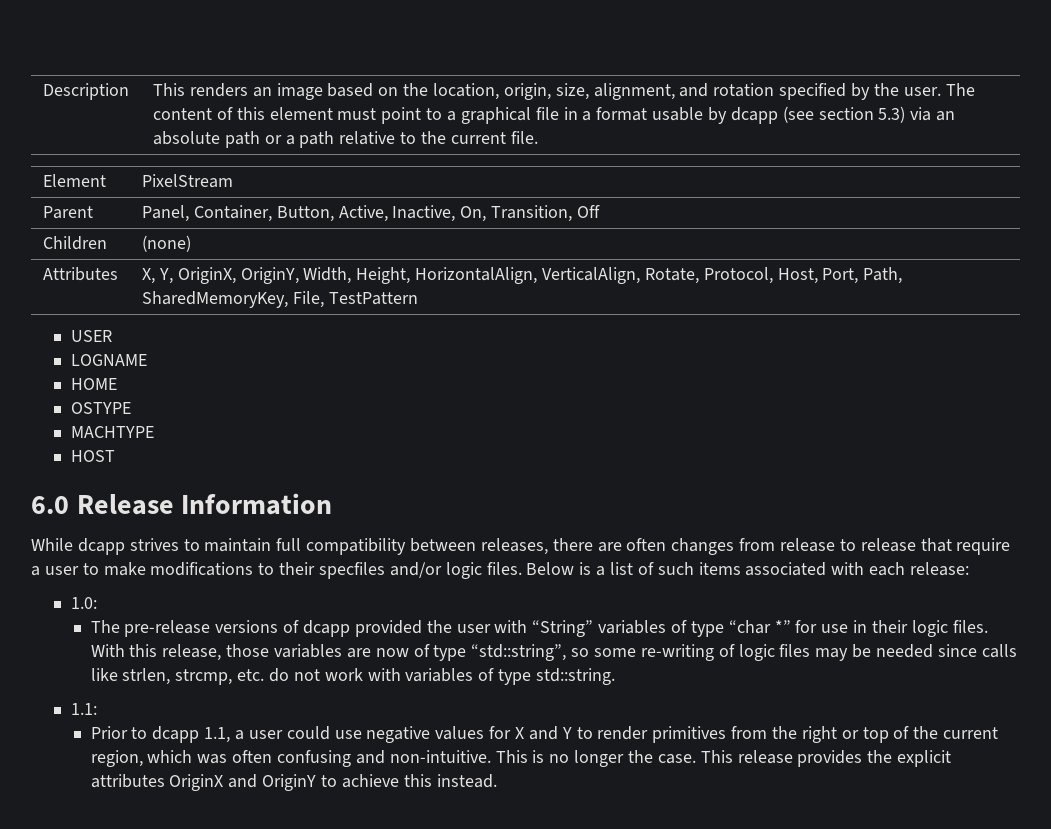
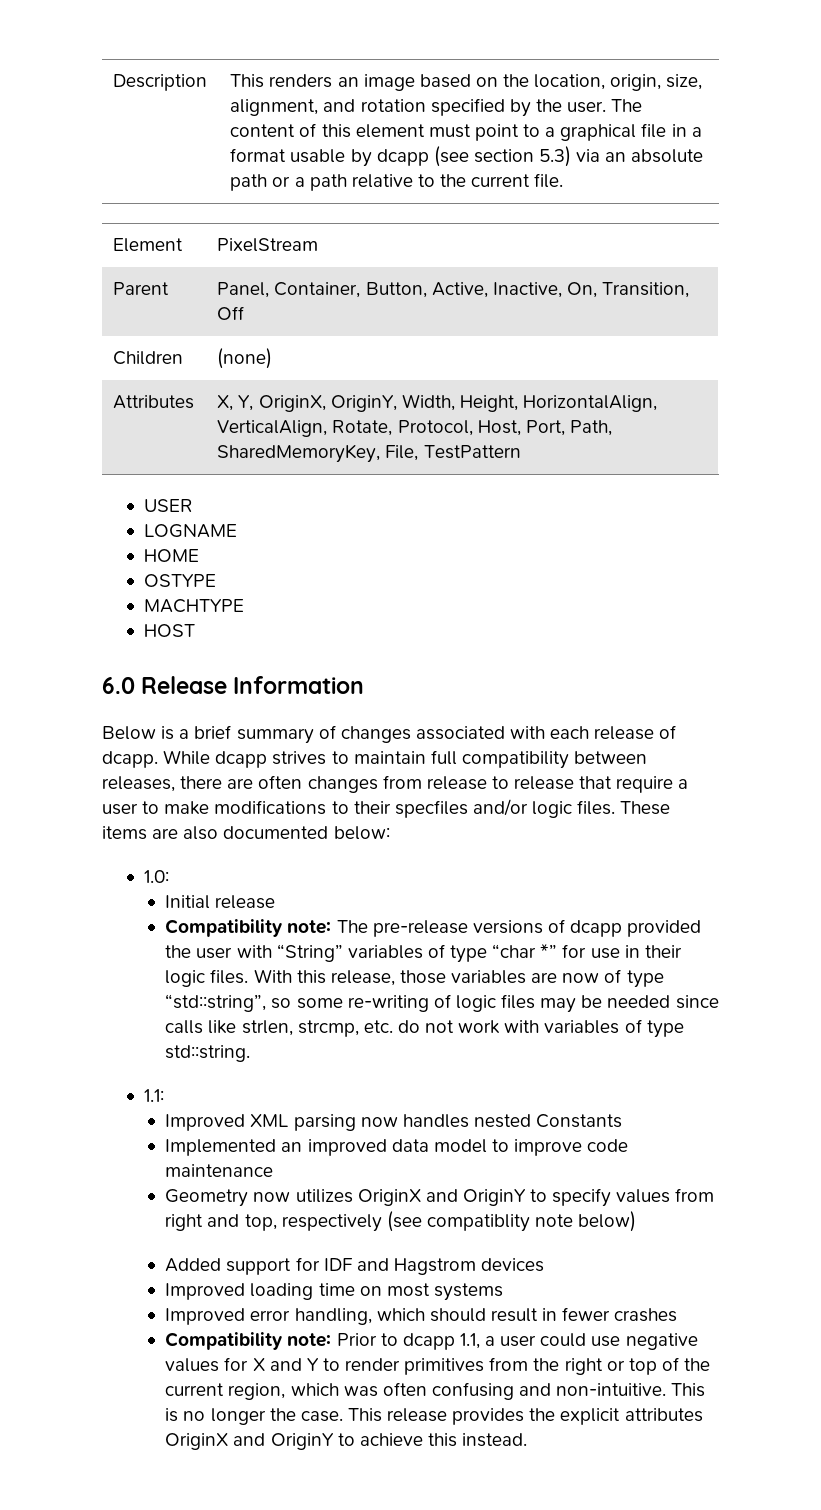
+ Below is a brief summary of changes associated with each release of dcapp.
- Below is a list of such items associated with each release:
+ These items are also documented below:
  1.0:
- The pre-release versions of dcapp provided the user with “String” variables of type “char *” for use in their logic files.
+ Initial release
+ Compatibility note: The pre-release versions of dcapp provided the user with “String” variables of type “char *” for use in their logic files.
- Prior to dcapp 1.1, a user could use negative values for X and Y to render primitives from the right or top of the current region, which was often confusing and non-intuitive.
+ Improved XML parsing now handles nested Constants
+ Implemented an improved data model to improve code maintenance
+ Geometry now utilizes OriginX and OriginY to specify values from right and top, respectively (see compatiblity note below)
+ Added support for IDF and Hagstrom devices
+ Improved loading time on most systems
+ Improved error handling, which should result in fewer crashes
+ Compatibility note: Prior to dcapp 1.1, a user could use negative values for X and Y to render primitives from the right or top of the current region, which was often confusing and non-intuitive.

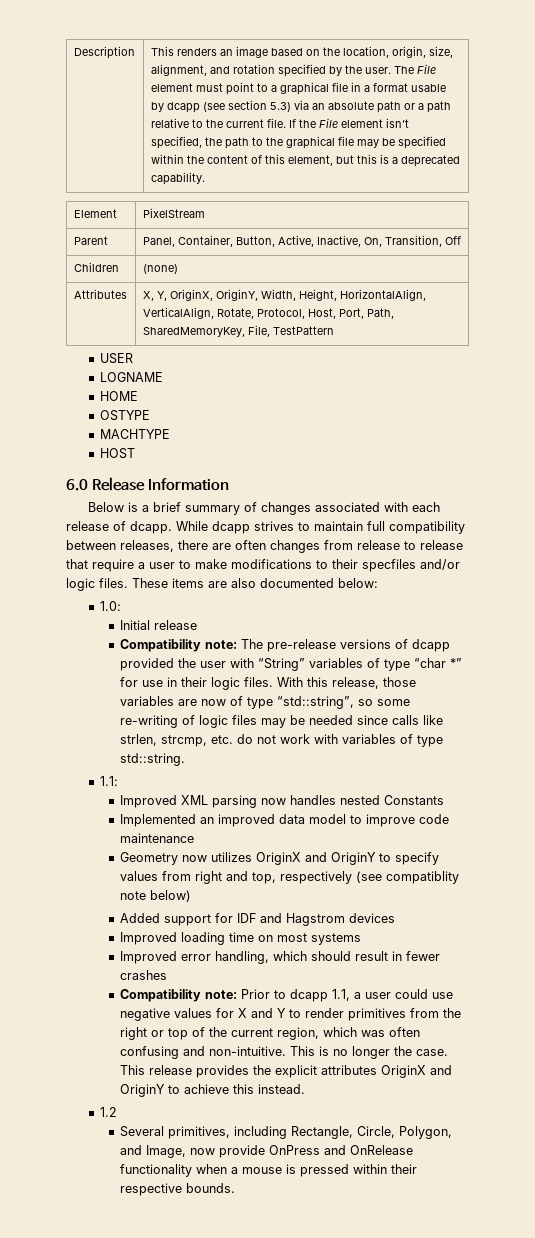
- The content of this element must point to a graphical file in a format usable by dcapp (see section 5.3) via an absolute path or a path relative to the current file.
+ The File element must point to a graphical file in a format usable by dcapp (see section 5.3) via an absolute path or a path relative to the current file. If the File element isn’t specified, the path to the graphical file may be specified within the content of this element, but this is a deprecated capability.
+ 1.2
+ Several primitives, including Rectangle, Circle, Polygon, and Image, now provide OnPress and OnRelease functionality when a mouse is pressed within their respective bounds.

